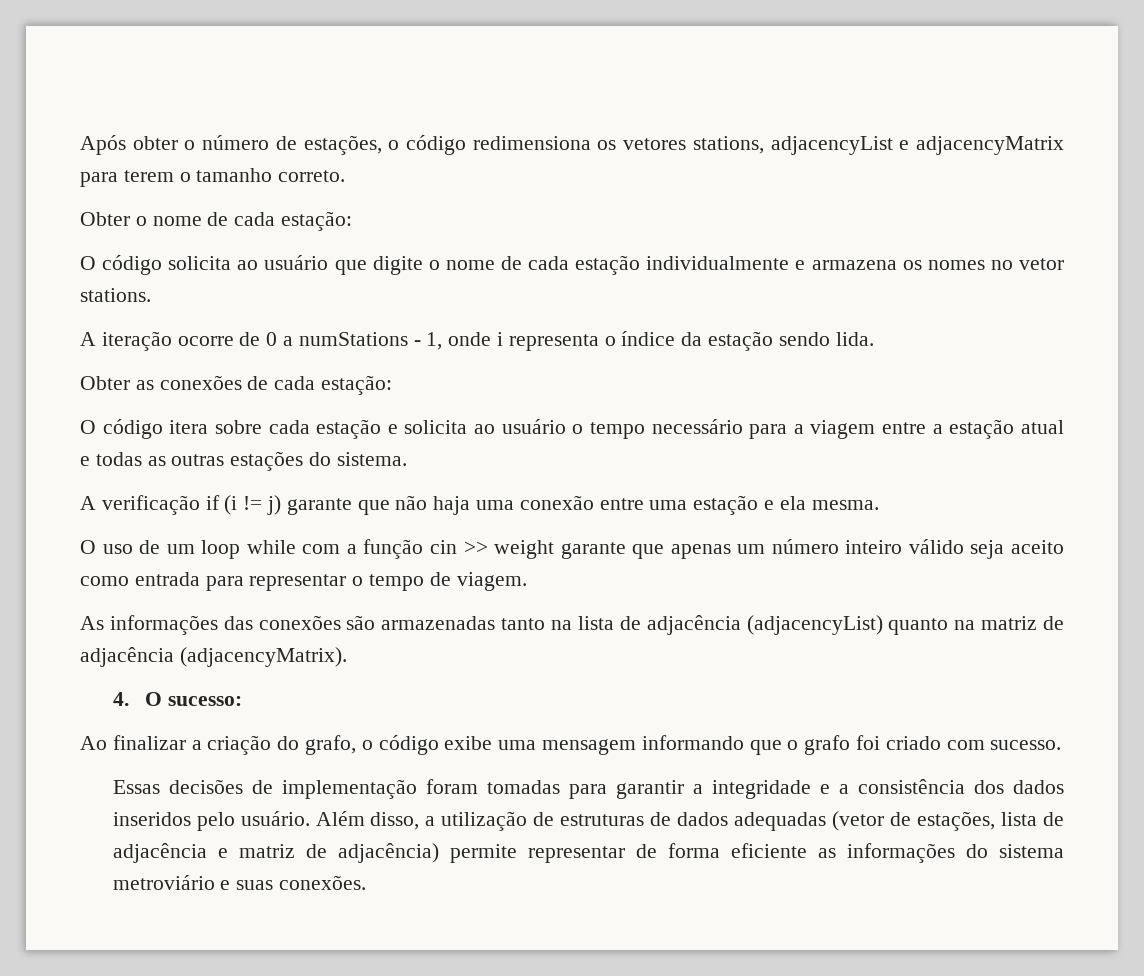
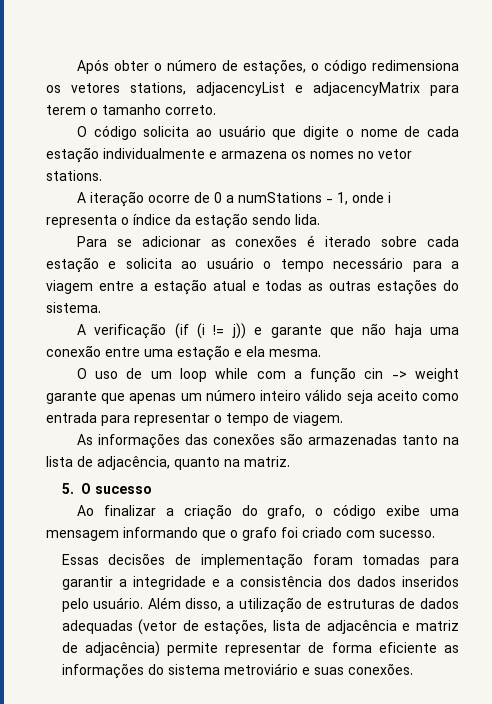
- Obter o nome de cada estação:
- Obter as conexões de cada estação:
- O código itera sobre cada estação e solicita ao usuário o tempo necessário para a viagem entre a estação atual e todas as outras estações do sistema.
+ Para se adicionar as conexões é iterado sobre cada estação e solicita ao usuário o tempo necessário para a viagem entre a estação atual e todas as outras estações do sistema.
- A verificação if (i != j) garante que não haja uma conexão entre uma estação e ela mesma.
+ A verificação (if (i != j)) e garante que não haja uma conexão entre uma estação e ela mesma.
- O uso de um loop while com a função cin >> weight garante que apenas um número inteiro válido seja aceito como entrada para representar o tempo de viagem.
+ O uso de um loop while com a função cin -> weight garante que apenas um número inteiro válido seja aceito como entrada para representar o tempo de viagem.
- As informações das conexões são armazenadas tanto na lista de adjacência (adjacencyList) quanto na matriz de adjacência (adjacencyMatrix).
- 4. O sucesso:
+ As informações das conexões são armazenadas tanto na lista de adjacência, quanto na matriz.
+ 5. O sucesso

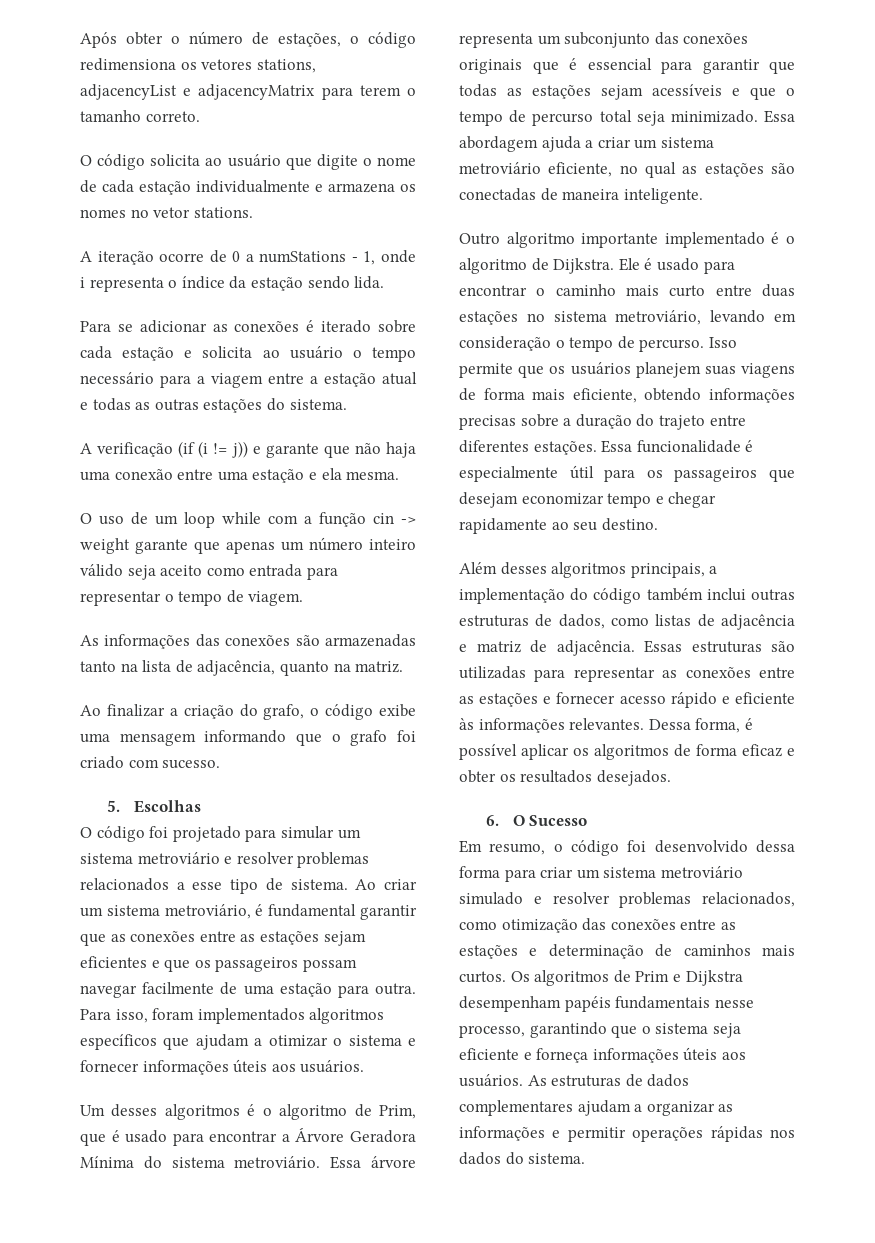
- 5. O sucesso
- Essas decisões de implementação foram tomadas para garantir a integridade e a consistência dos dados inseridos pelo usuário. Além disso, a utilização de estruturas de dados adequadas (vetor de estações, lista de adjacência e matriz de adjacência) permite representar de forma eficiente as informações do sistema metroviário e suas conexões.
+ 5. Escolhas
+ O código foi projetado para simular um sistema metroviário e resolver problemas relacionados a esse tipo de sistema. Ao criar um sistema metroviário, é fundamental garantir que as conexões entre as estações sejam eficientes e que os passageiros possam navegar facilmente de uma estação para outra. Para isso, foram implementados algoritmos específicos que ajudam a otimizar o sistema e fornecer informações úteis aos usuários.
+ Um desses algoritmos é o algoritmo de Prim, que é usado para encontrar a Árvore Geradora Mínima do sistema metroviário. Essa árvore representa um subconjunto das conexões originais que é essencial para garantir que todas as estações sejam acessíveis e que o tempo de percurso total seja minimizado. Essa abordagem ajuda a criar um sistema metroviário eficiente, no qual as estações são conectadas de maneira inteligente.
+ Outro algoritmo importante implementado é o algoritmo de Dijkstra. Ele é usado para encontrar o caminho mais curto entre duas estações no sistema metroviário, levando em consideração o tempo de percurso. Isso permite que os usuários planejem suas viagens de forma mais eficiente, obtendo informações precisas sobre a duração do trajeto entre diferentes estações. Essa funcionalidade é especialmente útil para os passageiros que desejam economizar tempo e chegar rapidamente ao seu destino.
+ Além desses algoritmos principais, a implementação do código também inclui outras estruturas de dados, como listas de adjacência e matriz de adjacência. Essas estruturas são utilizadas para representar as conexões entre as estações e fornecer acesso rápido e eficiente às informações relevantes. Dessa forma, é possível aplicar os algoritmos de forma eficaz e obter os resultados desejados.
+ 6. O Sucesso
+ Em resumo, o código foi desenvolvido dessa forma para criar um sistema metroviário simulado e resolver problemas relacionados, como otimização das conexões entre as estações e determinação de caminhos mais curtos. Os algoritmos de Prim e Dijkstra desempenham papéis fundamentais nesse processo, garantindo que o sistema seja eficiente e forneça informações úteis aos usuários. As estruturas de dados complementares ajudam a organizar as informações e permitir operações rápidas nos dados do sistema.

